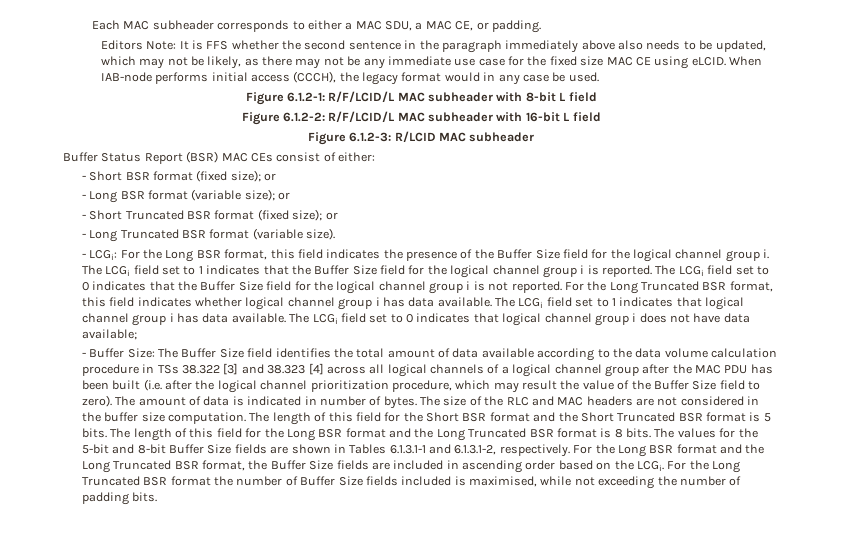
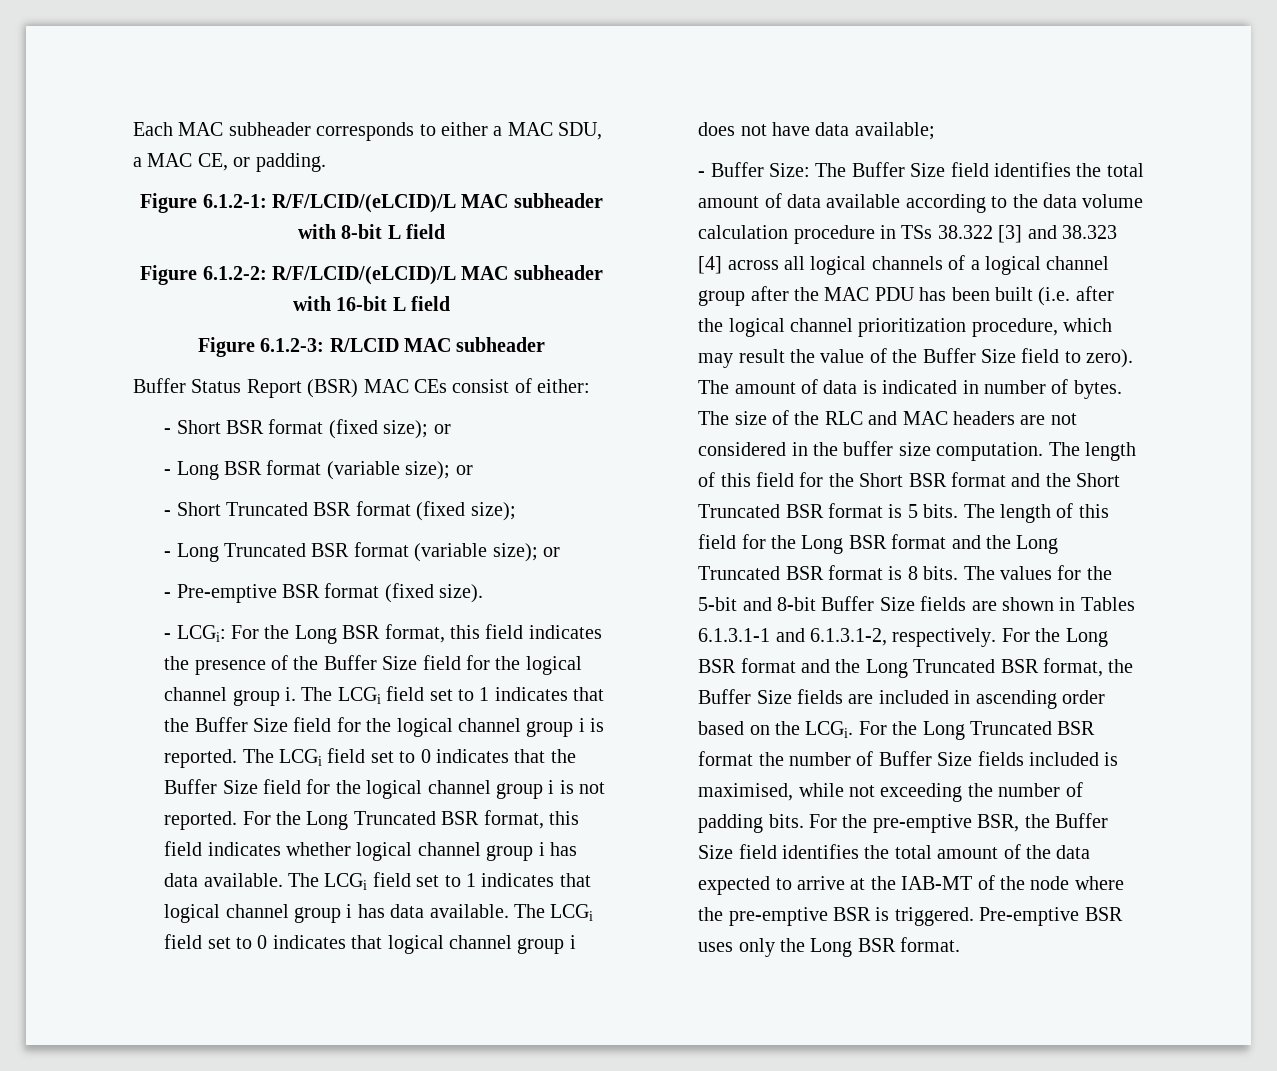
- Editors Note: It is FFS whether the second sentence in the paragraph immediately above also needs to be updated, which may not be likely, as there may not be any immediate use case for the fixed size MAC CE using eLCID. When IAB-node performs initial access (CCCH), the legacy format would in any case be used.
- Figure 6.1.2-1: R/F/LCID/L MAC subheader with 8-bit L field
+ Figure 6.1.2-1: R/F/LCID/(eLCID)/L MAC subheader with 8-bit L field
- Figure 6.1.2-2: R/F/LCID/L MAC subheader with 16-bit L field
+ Figure 6.1.2-2: R/F/LCID/(eLCID)/L MAC subheader with 16-bit L field
- - Short Truncated BSR format (fixed size); or
+ - Short Truncated BSR format (fixed size);
- - Long Truncated BSR format (variable size).
+ - Long Truncated BSR format (variable size); or
+ - Pre-emptive BSR format (fixed size).
+ For the pre-emptive BSR, the Buffer Size field identifies the total amount of the data expected to arrive at the IAB-MT of the node where the pre-emptive BSR is triggered. Pre-emptive BSR uses only the Long BSR format.

